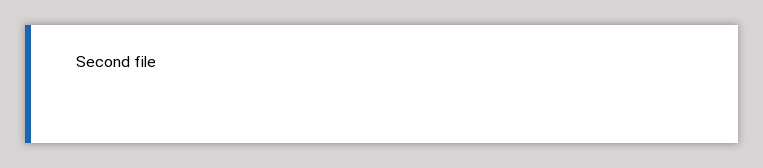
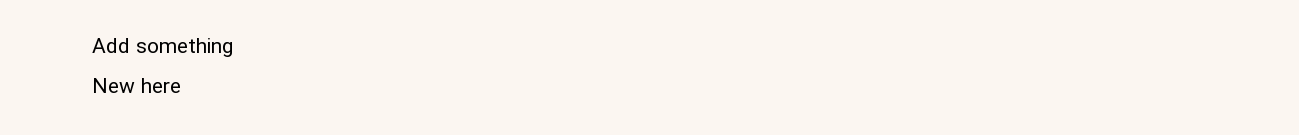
- Second file
+ Add something
+ New here

